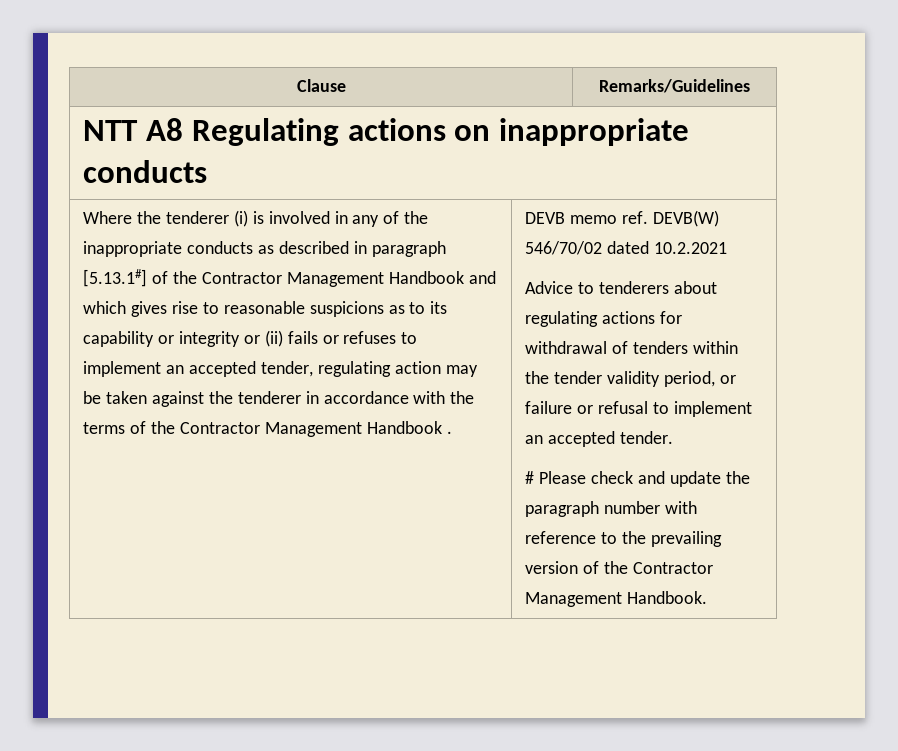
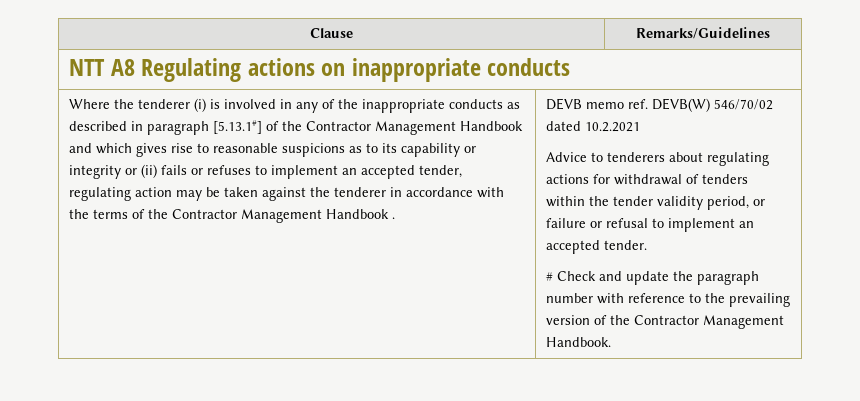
- # Please check and update the paragraph number with reference to the prevailing version of the Contractor Management Handbook.
+ # Check and update the paragraph number with reference to the prevailing version of the Contractor Management Handbook.

